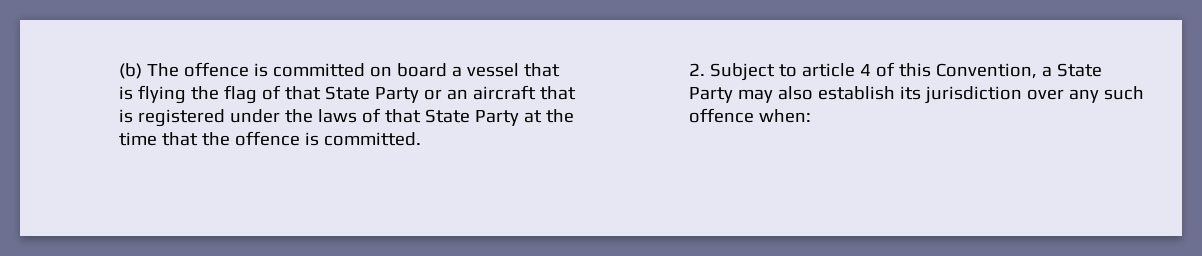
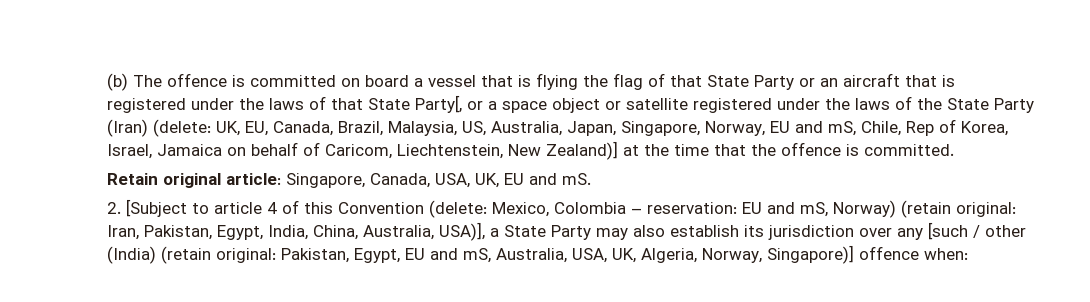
- (b) The offence is committed on board a vessel that is flying the flag of that State Party or an aircraft that is registered under the laws of that State Party at the time that the offence is committed.
+ (b) The offence is committed on board a vessel that is flying the flag of that State Party or an aircraft that is registered under the laws of that State Party[, or a space object or satellite registered under the laws of the State Party (Iran) (delete: UK, EU, Canada, Brazil, Malaysia, US, Australia, Japan, Singapore, Norway, EU and mS, Chile, Rep of Korea, Israel, Jamaica on behalf of Caricom, Liechtenstein, New Zealand)] at the time that the offence is committed.
+ Retain original article: Singapore, Canada, USA, UK, EU and mS.
- 2. Subject to article 4 of this Convention, a State Party may also establish its jurisdiction over any such offence when:
+ 2. [Subject to article 4 of this Convention (delete: Mexico, Colombia – reservation: EU and mS, Norway) (retain original: Iran, Pakistan, Egypt, India, China, Australia, USA)], a State Party may also establish its jurisdiction over any [such / other (India) (retain original: Pakistan, Egypt, EU and mS, Australia, USA, UK, Algeria, Norway, Singapore)] offence when:

